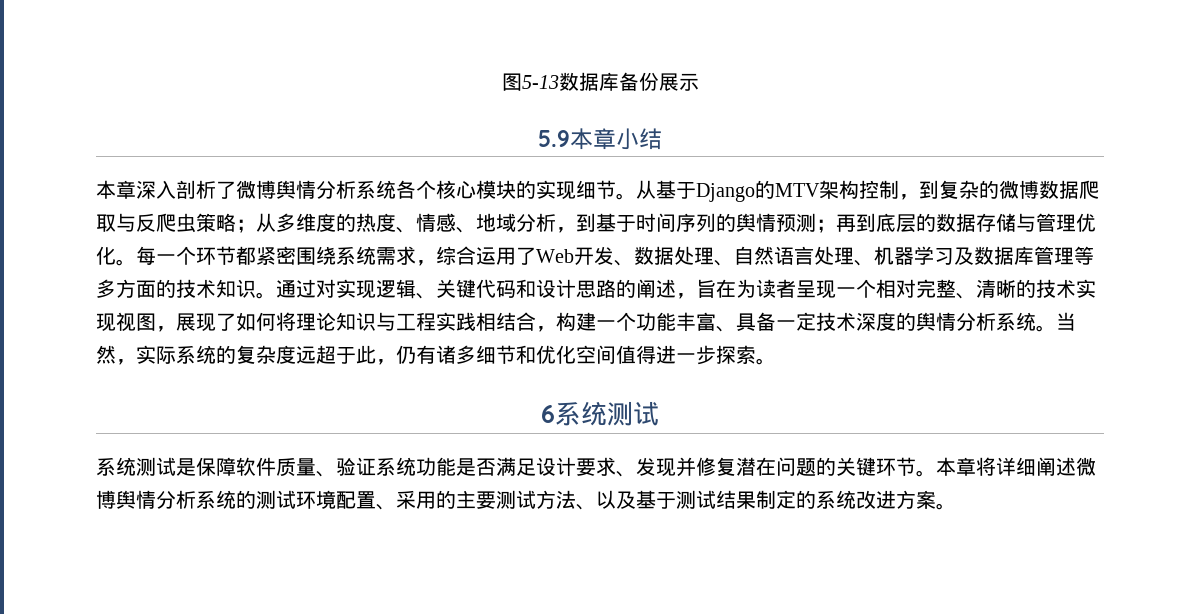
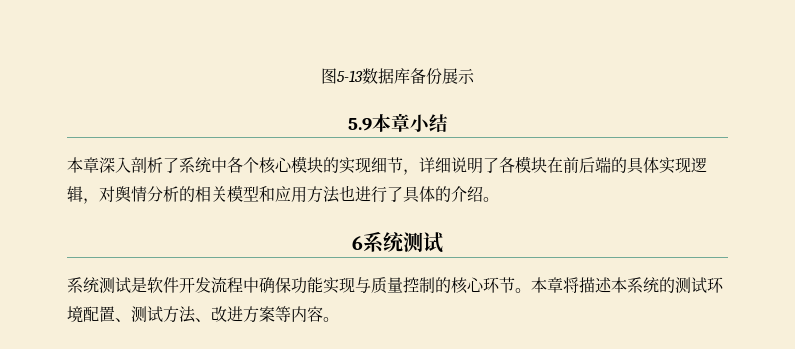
- 本章深入剖析了微博舆情分析系统各个核心模块的实现细节。从基于Django的MTV架构控制，到复杂的微博数据爬取与反爬虫策略；从多维度的热度、情感、地域分析，到基于时间序列的舆情预测；再到底层的数据存储与管理优化。每一个环节都紧密围绕系统需求，综合运用了Web开发、数据处理、自然语言处理、机器学习及数据库管理等多方面的技术知识。通过对实现逻辑、关键代码和设计思路的阐述，旨在为读者呈现一个相对完整、清晰的技术实现视图，展现了如何将理论知识与工程实践相结合，构建一个功能丰富、具备一定技术深度的舆情分析系统。当然，实际系统的复杂度远超于此，仍有诸多细节和优化空间值得进一步探索。
+ 本章深入剖析了系统中各个核心模块的实现细节，详细说明了各模块在前后端的具体实现逻辑，对舆情分析的相关模型和应用方法也进行了具体的介绍。
- 系统测试是保障软件质量、验证系统功能是否满足设计要求、发现并修复潜在问题的关键环节。本章将详细阐述微博舆情分析系统的测试环境配置、采用的主要测试方法、以及基于测试结果制定的系统改进方案。
+ 系统测试是软件开发流程中确保功能实现与质量控制的核心环节。本章将描述本系统的测试环境配置、测试方法、改进方案等内容。

